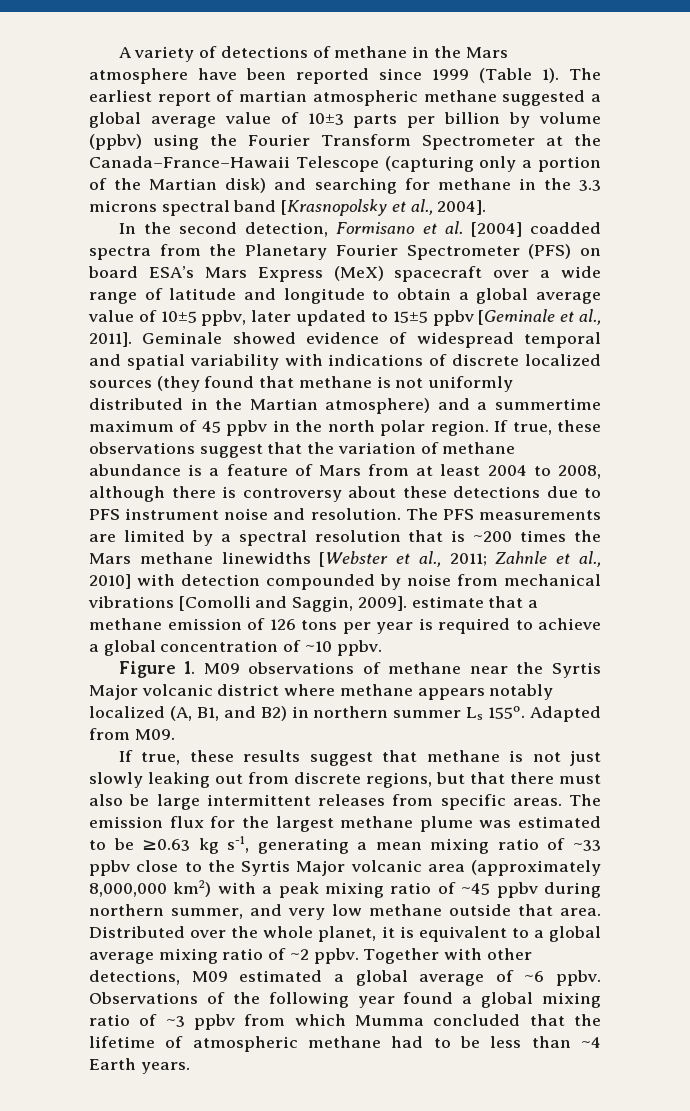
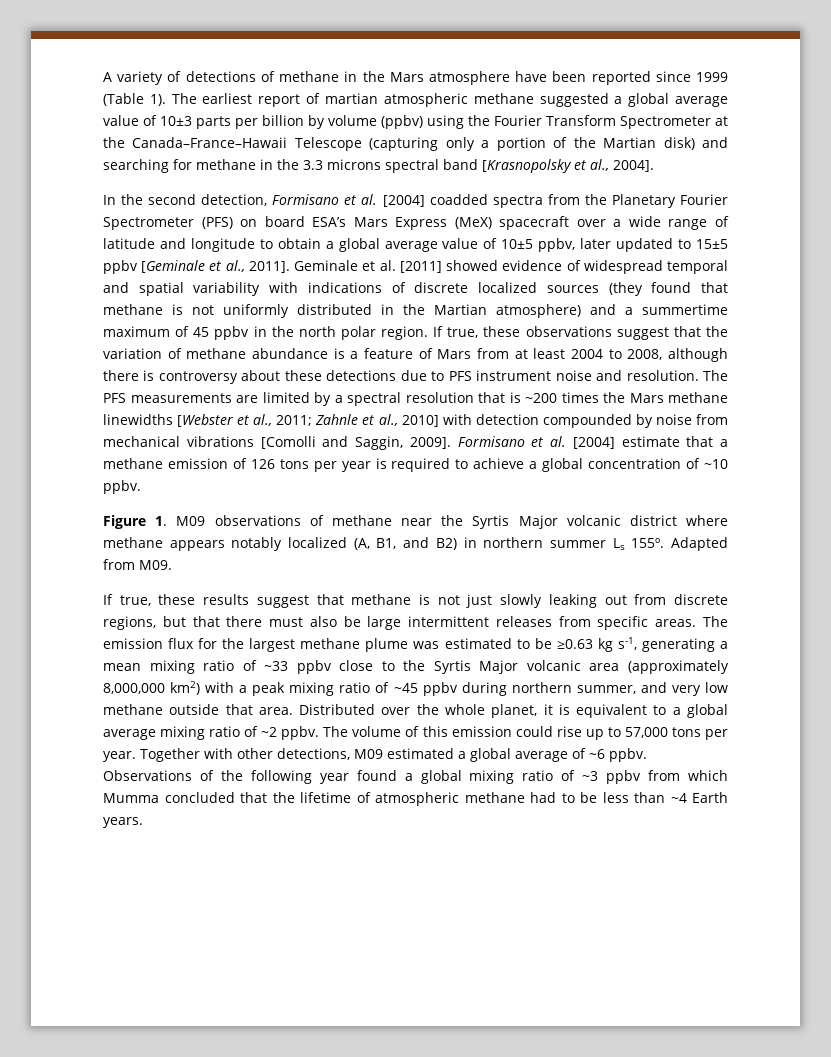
- Geminale showed evidence of widespread temporal and spatial variability with indications of discrete localized sources (they found that methane is not uniformly distributed in the Martian atmosphere) and a summertime maximum of 45 ppbv in the north polar region.
+ Geminale et al. [2011] showed evidence of widespread temporal and spatial variability with indications of discrete localized sources (they found that methane is not uniformly distributed in the Martian atmosphere) and a summertime maximum of 45 ppbv in the north polar region.
- The PFS measurements are limited by a spectral resolution that is ~200 times the Mars methane linewidths [Webster et al., 2011; Zahnle et al., 2010] with detection compounded by noise from mechanical vibrations [Comolli and Saggin, 2009]. estimate that a methane emission of 126 tons per year is required to achieve a global concentration of ~10 ppbv.
+ The PFS measurements are limited by a spectral resolution that is ~200 times the Mars methane linewidths [Webster et al., 2011; Zahnle et al., 2010] with detection compounded by noise from mechanical vibrations [Comolli and Saggin, 2009]. Formisano et al. [2004] estimate that a methane emission of 126 tons per year is required to achieve a global concentration of ~10 ppbv.
+ The volume of this emission could rise up to 57,000 tons per year.

